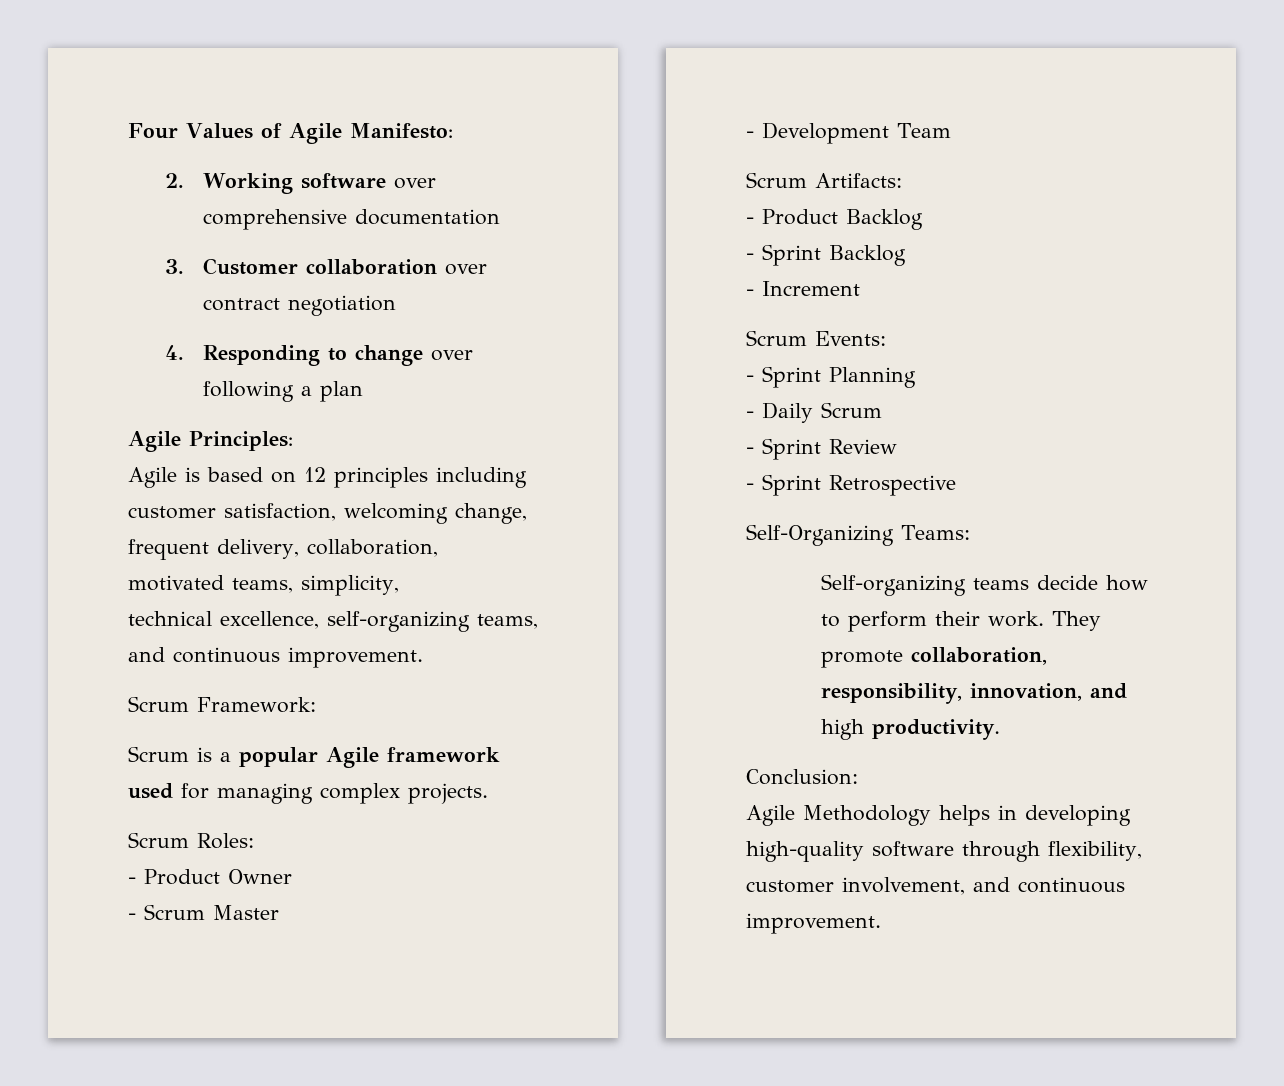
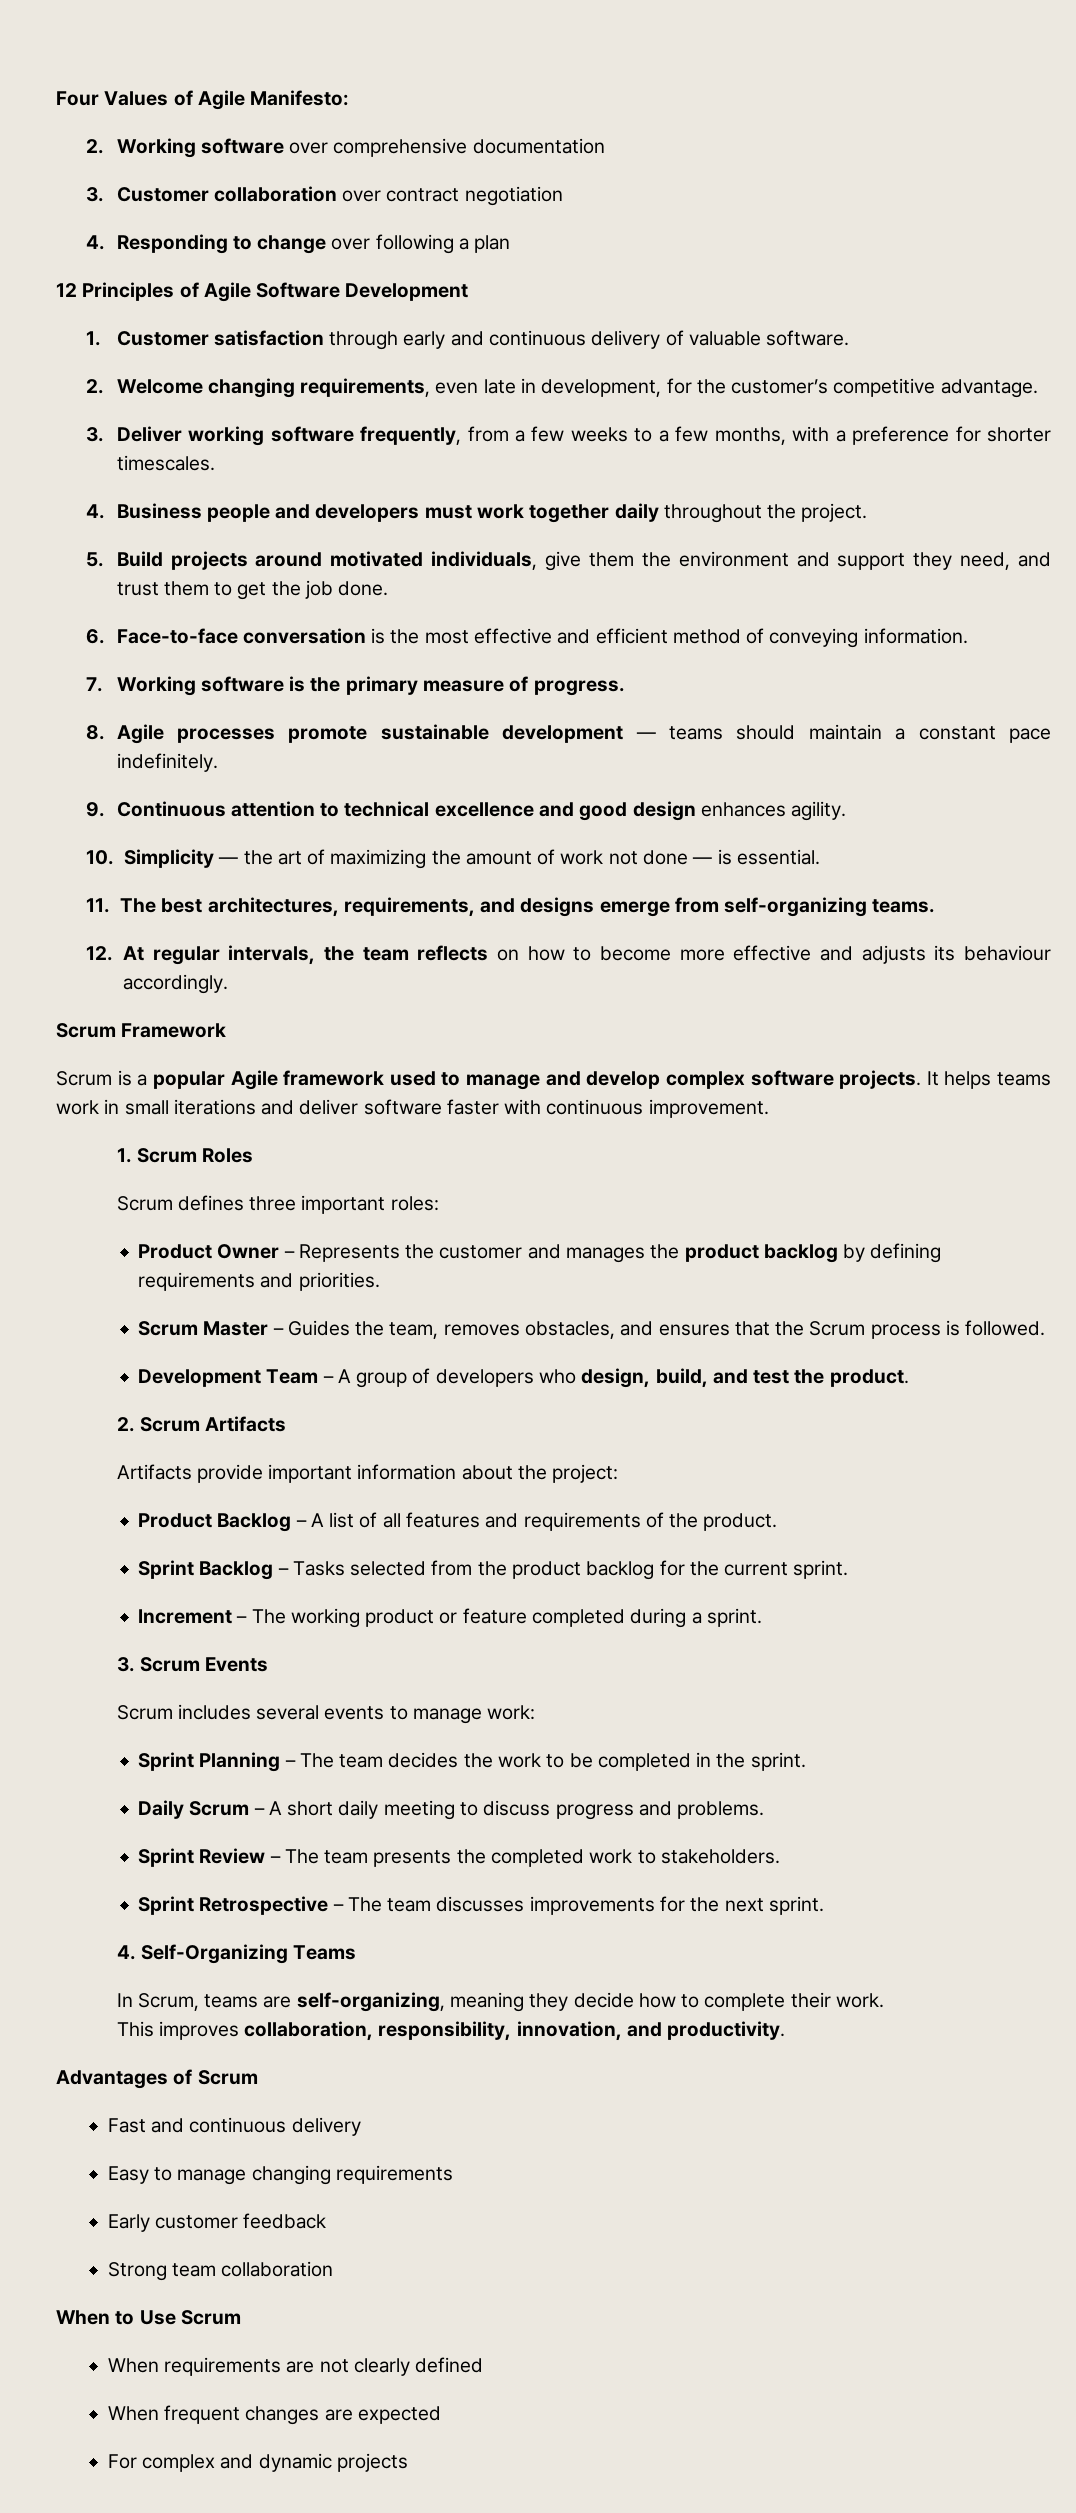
- Agile Principles:
- Agile is based on 12 principles including customer satisfaction, welcoming change, frequent delivery, collaboration, motivated teams, simplicity,
- technical excellence, self-organizing teams, and continuous improvement.
- Scrum Framework:
+ 12 Principles of Agile Software Development
+ 1. Customer satisfaction through early and continuous delivery of valuable software.
+ 2. Welcome changing requirements, even late in development, for the customer’s competitive advantage.
+ 3. Deliver working software frequently, from a few weeks to a few months, with a preference for shorter timescales.
+ 4. Business people and developers must work together daily throughout the project.
+ 5. Build projects around motivated individuals, give them the environment and support they need, and trust them to get the job done.
+ 6. Face-to-face conversation is the most effective and efficient method of conveying information.
+ 7. Working software is the primary measure of progress.
+ 8. Agile processes promote sustainable development — teams should maintain a constant pace indefinitely.
+ 9. Continuous attention to technical excellence and good design enhances agility.
+ 10. Simplicity — the art of maximizing the amount of work not done — is essential.
+ 11. The best architectures, requirements, and designs emerge from self-organizing teams.
+ 12. At regular intervals, the team reflects on how to become more effective and adjusts its behaviour accordingly.
+ Scrum Framework
- Scrum is a popular Agile framework used for managing complex projects.
- Scrum Roles:
- - Product Owner
- - Scrum Master
- - Development Team
- Scrum Artifacts:
- - Product Backlog
- - Sprint Backlog
- - Increment
- Scrum Events:
- - Sprint Planning
- - Daily Scrum
- - Sprint Review
- - Sprint Retrospective
- Self-Organizing Teams:
- Self-organizing teams decide how to perform their work. They promote collaboration, responsibility, innovation, and high productivity.
+ Scrum is a popular Agile framework used to manage and develop complex software projects. It helps teams work in small iterations and deliver software faster with continuous improvement.
+ 1. Scrum Roles
+ Scrum defines three important roles:
+ Product Owner – Represents the customer and manages the product backlog by defining requirements and priorities.
+ Scrum Master – Guides the team, removes obstacles, and ensures that the Scrum process is followed.
+ Development Team – A group of developers who design, build, and test the product.
+ 2. Scrum Artifacts
+ Artifacts provide important information about the project:
+ Product Backlog – A list of all features and requirements of the product.
+ Sprint Backlog – Tasks selected from the product backlog for the current sprint.
+ Increment – The working product or feature completed during a sprint.
+ 3. Scrum Events
+ Scrum includes several events to manage work:
+ Sprint Planning – The team decides the work to be completed in the sprint.
+ Daily Scrum – A short daily meeting to discuss progress and problems.
+ Sprint Review – The team presents the completed work to stakeholders.
+ Sprint Retrospective – The team discusses improvements for the next sprint.
+ 4. Self-Organizing Teams
+ In Scrum, teams are self-organizing, meaning they decide how to complete their work.
+ This improves collaboration, responsibility, innovation, and productivity.
- Conclusion:
- Agile Methodology helps in developing high-quality software through flexibility, customer involvement, and continuous improvement.
+ Advantages of Scrum
+ Fast and continuous delivery
+ Easy to manage changing requirements
+ Early customer feedback
+ Strong team collaboration
+ When to Use Scrum
+ When requirements are not clearly defined
+ When frequent changes are expected
+ For complex and dynamic projects

